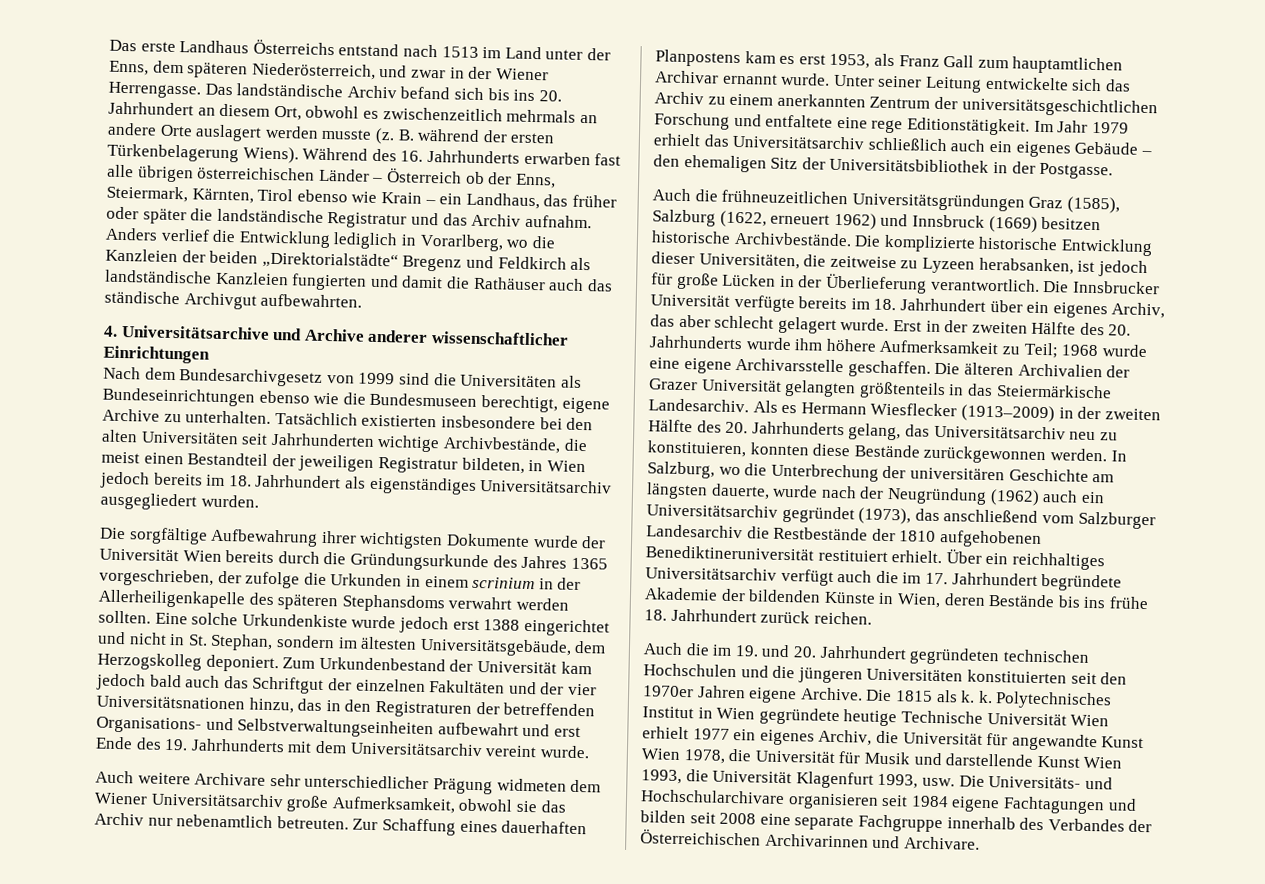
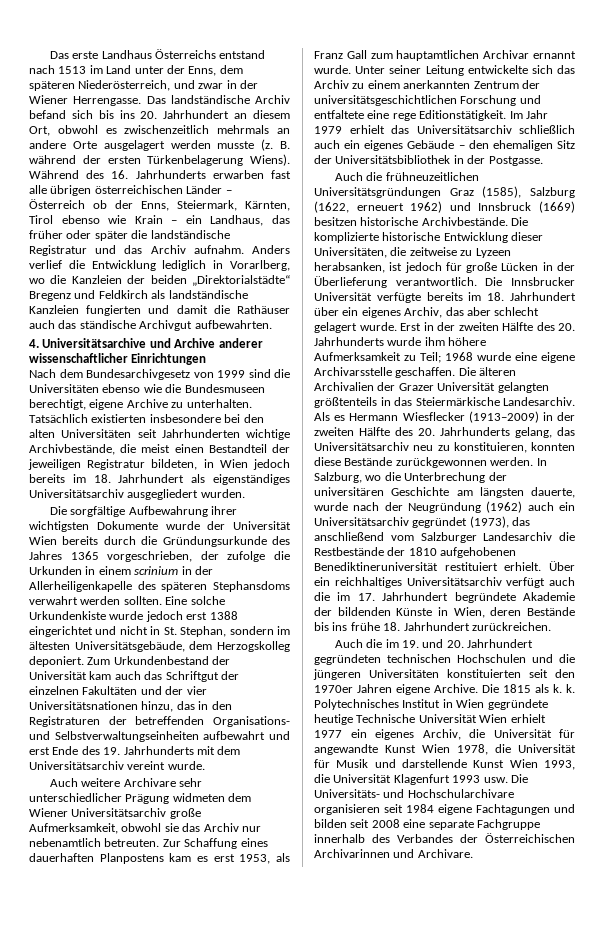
- Das landständische Archiv befand sich bis ins 20. Jahrhundert an diesem Ort, obwohl es zwischenzeitlich mehrmals an andere Orte auslagert werden musste (z.
+ Das landständische Archiv befand sich bis ins 20. Jahrhundert an diesem Ort, obwohl es zwischenzeitlich mehrmals an andere Orte ausgelagert werden musste (z.
- Nach dem Bundesarchivgesetz von 1999 sind die Universitäten als Bundeseinrichtungen ebenso wie die Bundesmuseen berechtigt, eigene Archive zu unterhalten.
+ Nach dem Bundesarchivgesetz von 1999 sind die Universitäten ebenso wie die Bundesmuseen berechtigt, eigene Archive zu unterhalten.
- Zum Urkundenbestand der Universität kam jedoch bald auch das Schriftgut der einzelnen Fakultäten und der vier Universitätsnationen hinzu, das in den Registraturen der betreffenden Organisations- und Selbstverwaltungseinheiten aufbewahrt und erst Ende des 19. Jahrhunderts mit dem Universitätsarchiv vereint wurde.
+ Zum Urkundenbestand der Universität kam auch das Schriftgut der einzelnen Fakultäten und der vier Universitätsnationen hinzu, das in den Registraturen der betreffenden Organisations- und Selbstverwaltungseinheiten aufbewahrt und erst Ende des 19. Jahrhunderts mit dem Universitätsarchiv vereint wurde.
- Über ein reichhaltiges Universitätsarchiv verfügt auch die im 17. Jahrhundert begründete Akademie der bildenden Künste in Wien, deren Bestände bis ins frühe 18. Jahrhundert zurück reichen.
+ Über ein reichhaltiges Universitätsarchiv verfügt auch die im 17. Jahrhundert begründete Akademie der bildenden Künste in Wien, deren Bestände bis ins frühe 18. Jahrhundert zurückreichen.
- Polytechnisches Institut in Wien gegründete heutige Technische Universität Wien erhielt 1977 ein eigenes Archiv, die Universität für angewandte Kunst Wien 1978, die Universität für Musik und darstellende Kunst Wien 1993, die Universität Klagenfurt 1993, usw. Die Universitäts- und Hochschularchivare organisieren seit 1984 eigene Fachtagungen und bilden seit 2008 eine separate Fachgruppe innerhalb des Verbandes der Österreichischen Archivarinnen und Archivare.
+ Polytechnisches Institut in Wien gegründete heutige Technische Universität Wien erhielt 1977 ein eigenes Archiv, die Universität für angewandte Kunst Wien 1978, die Universität für Musik und darstellende Kunst Wien 1993, die Universität Klagenfurt 1993 usw. Die Universitäts- und Hochschularchivare organisieren seit 1984 eigene Fachtagungen und bilden seit 2008 eine separate Fachgruppe innerhalb des Verbandes der Österreichischen Archivarinnen und Archivare.

